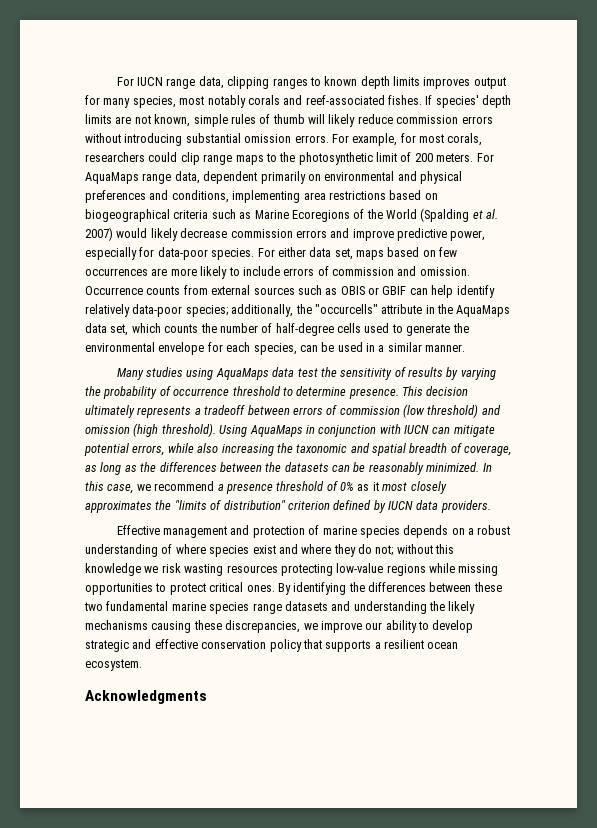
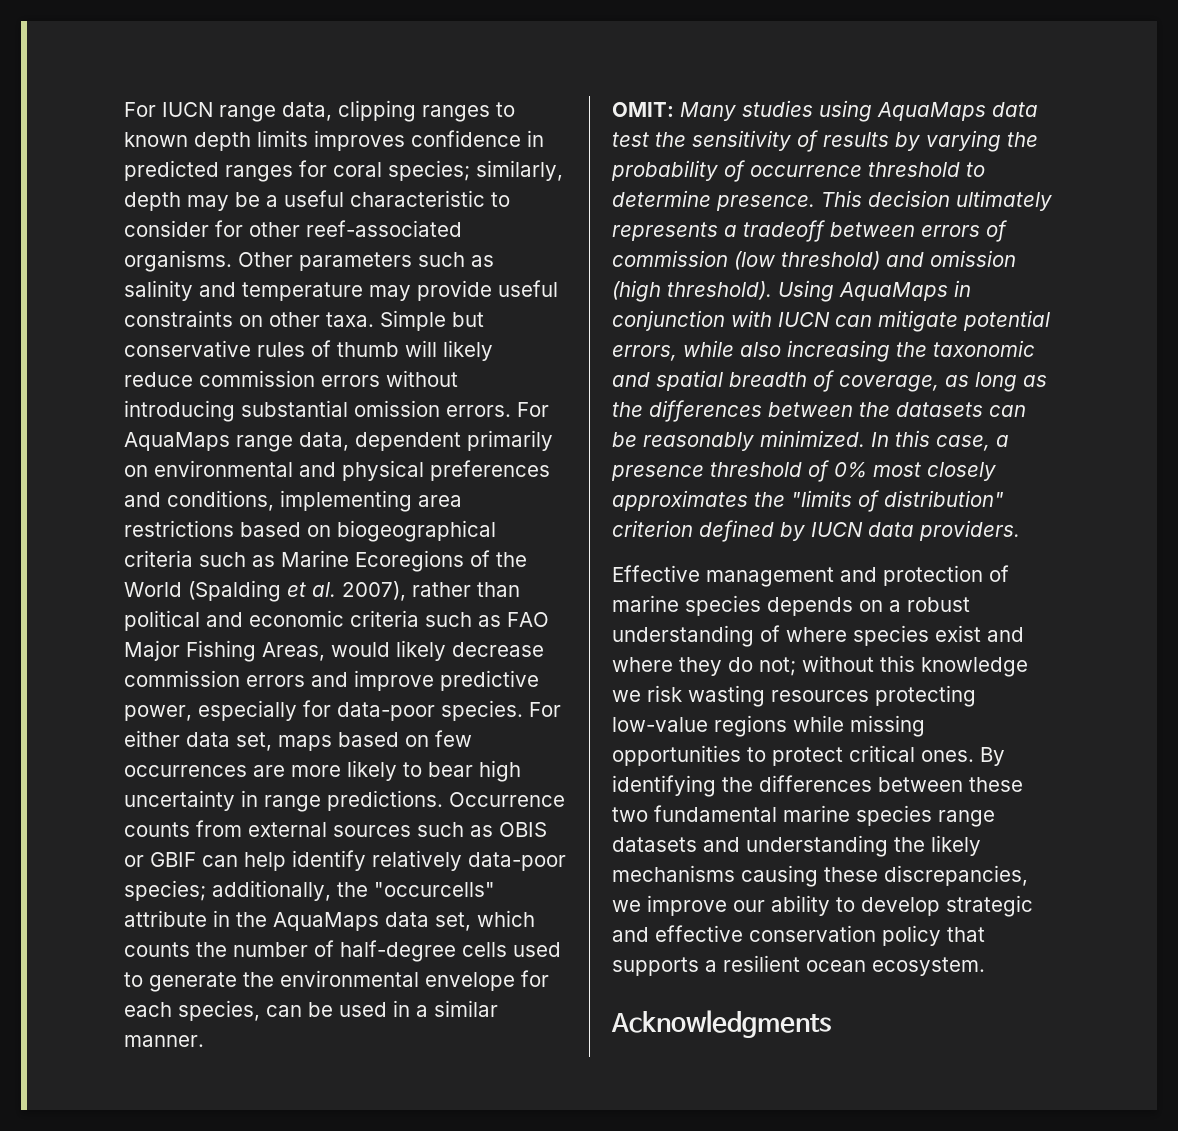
- For IUCN range data, clipping ranges to known depth limits improves output for many species, most notably corals and reef-associated fishes. If species' depth limits are not known, simple rules of thumb will likely reduce commission errors without introducing substantial omission errors.
+ For IUCN range data, clipping ranges to known depth limits improves confidence in predicted ranges for coral species; similarly, depth may be a useful characteristic to consider for other reef-associated organisms. Other parameters such as salinity and temperature may provide useful constraints on other taxa. Simple but conservative rules of thumb will likely reduce commission errors without introducing substantial omission errors.
- For example, for most corals, researchers could clip range maps to the photosynthetic limit of 200 meters. For AquaMaps range data, dependent primarily on environmental and physical preferences and conditions, implementing area restrictions based on biogeographical criteria such as Marine Ecoregions of the World (Spalding et al. 2007) would likely decrease commission errors and improve predictive power, especially for data-poor species.
+ For AquaMaps range data, dependent primarily on environmental and physical preferences and conditions, implementing area restrictions based on biogeographical criteria such as Marine Ecoregions of the World (Spalding et al. 2007), rather than political and economic criteria such as FAO Major Fishing Areas, would likely decrease commission errors and improve predictive power, especially for data-poor species.
- For either data set, maps based on few occurrences are more likely to include errors of commission and omission.
+ For either data set, maps based on few occurrences are more likely to bear high uncertainty in range predictions.
- Many studies using AquaMaps data test the sensitivity of results by varying the probability of occurrence threshold to determine presence.
+ OMIT: Many studies using AquaMaps data test the sensitivity of results by varying the probability of occurrence threshold to determine presence.
- In this case, we recommend a presence threshold of 0% as it most closely approximates the "limits of distribution" criterion defined by IUCN data providers.
+ In this case, a presence threshold of 0% most closely approximates the "limits of distribution" criterion defined by IUCN data providers.

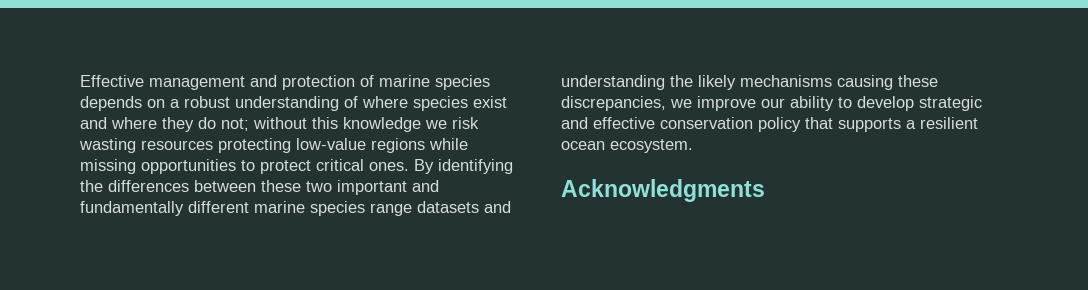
- For IUCN range data, clipping ranges to known depth limits improves confidence in predicted ranges for coral species; similarly, depth may be a useful characteristic to consider for other reef-associated organisms. Other parameters such as salinity and temperature may provide useful constraints on other taxa. Simple but conservative rules of thumb will likely reduce commission errors without introducing substantial omission errors. For AquaMaps range data, dependent primarily on environmental and physical preferences and conditions, implementing area restrictions based on biogeographical criteria such as Marine Ecoregions of the World (Spalding et al. 2007), rather than political and economic criteria such as FAO Major Fishing Areas, would likely decrease commission errors and improve predictive power, especially for data-poor species. For either data set, maps based on few occurrences are more likely to bear high uncertainty in range predictions. Occurrence counts from external sources such as OBIS or GBIF can help identify relatively data-poor species; additionally, the "occurcells" attribute in the AquaMaps data set, which counts the number of half-degree cells used to generate the environmental envelope for each species, can be used in a similar manner.
- OMIT: Many studies using AquaMaps data test the sensitivity of results by varying the probability of occurrence threshold to determine presence. This decision ultimately represents a tradeoff between errors of commission (low threshold) and omission (high threshold). Using AquaMaps in conjunction with IUCN can mitigate potential errors, while also increasing the taxonomic and spatial breadth of coverage, as long as the differences between the datasets can be reasonably minimized. In this case, a presence threshold of 0% most closely approximates the "limits of distribution" criterion defined by IUCN data providers.
- By identifying the differences between these two fundamental marine species range datasets and understanding the likely mechanisms causing these discrepancies, we improve our ability to develop strategic and effective conservation policy that supports a resilient ocean ecosystem.
+ By identifying the differences between these two important and fundamentally different marine species range datasets and understanding the likely mechanisms causing these discrepancies, we improve our ability to develop strategic and effective conservation policy that supports a resilient ocean ecosystem.

